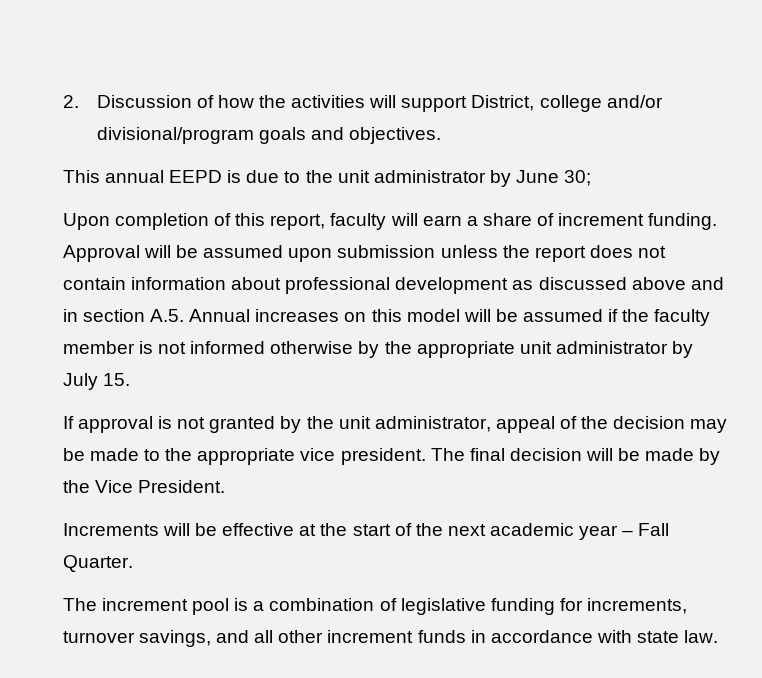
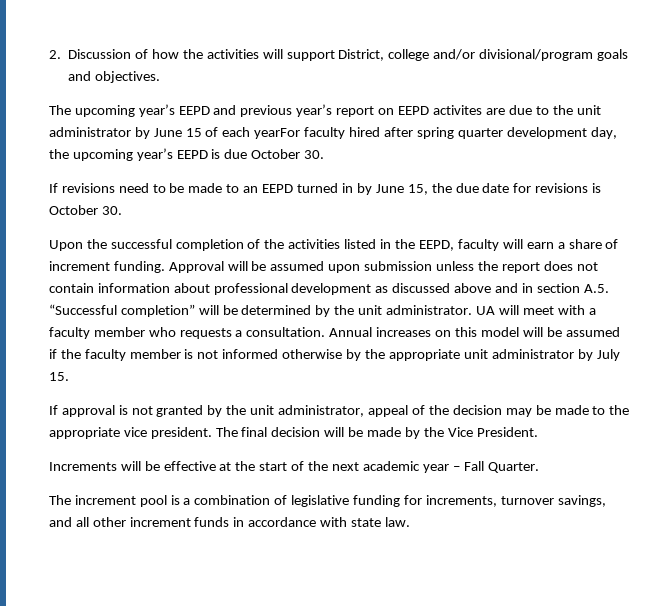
- This annual EEPD is due to the unit administrator by June 30;
- Upon completion of this report, faculty will earn a share of increment funding.
+ The upcoming year’s EEPD and previous year’s report on EEPD activites are due to the unit administrator by June 15 of each yearFor faculty hired after spring quarter development day, the upcoming year’s EEPD is due October 30.
+ If revisions need to be made to an EEPD turned in by June 15, the due date for revisions is October 30.
+ Upon the successful completion of the activities listed in the EEPD, faculty will earn a share of increment funding.
- Approval will be assumed upon submission unless the report does not contain information about professional development as discussed above and in section A.5. Annual increases on this model will be assumed if the faculty member is not informed otherwise by the appropriate unit administrator by July 15.
+ Approval will be assumed upon submission unless the report does not contain information about professional development as discussed above and in section A.5. “Successful completion” will be determined by the unit administrator. UA will meet with a faculty member who requests a consultation. Annual increases on this model will be assumed if the faculty member is not informed otherwise by the appropriate unit administrator by July 15.

